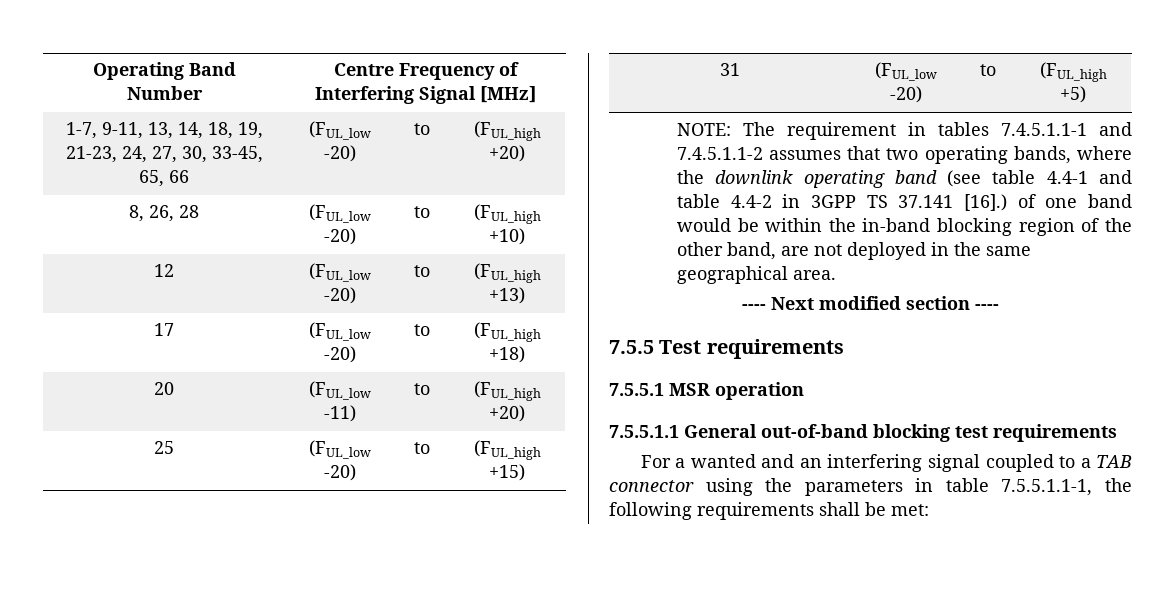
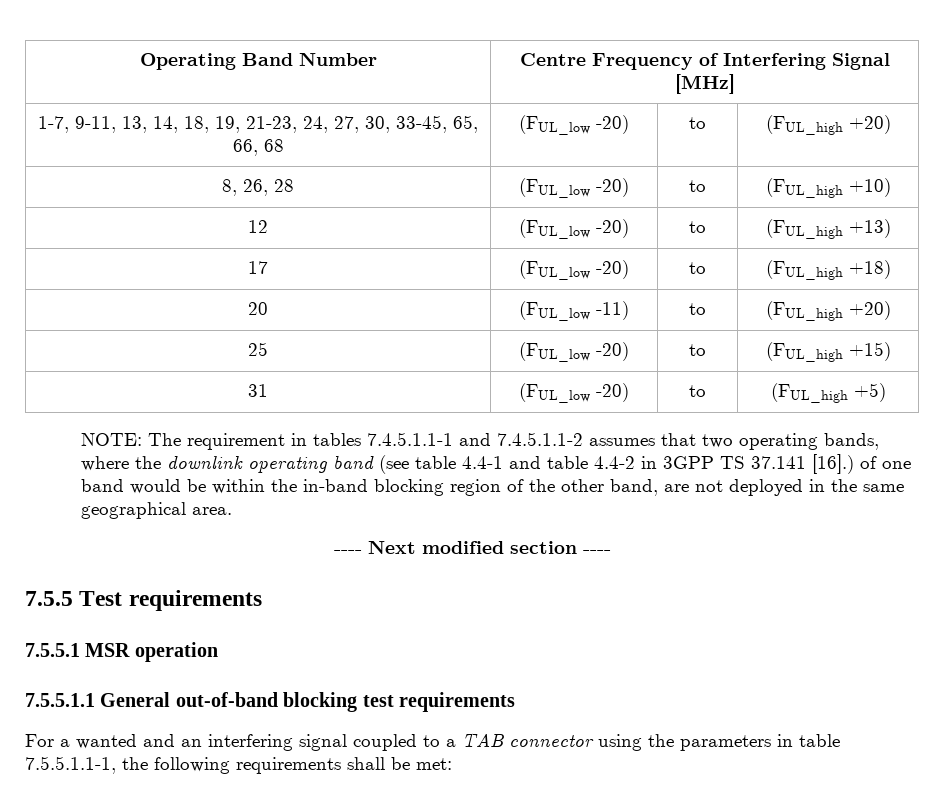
- 1-7, 9-11, 13, 14, 18, 19, 21-23, 24, 27, 30, 33-45, 65, 66 | (FUL_low -20) | to | (FUL_high +20)
+ 1-7, 9-11, 13, 14, 18, 19, 21-23, 24, 27, 30, 33-45, 65, 66, 68 | (FUL_low -20) | to | (FUL_high +20)

